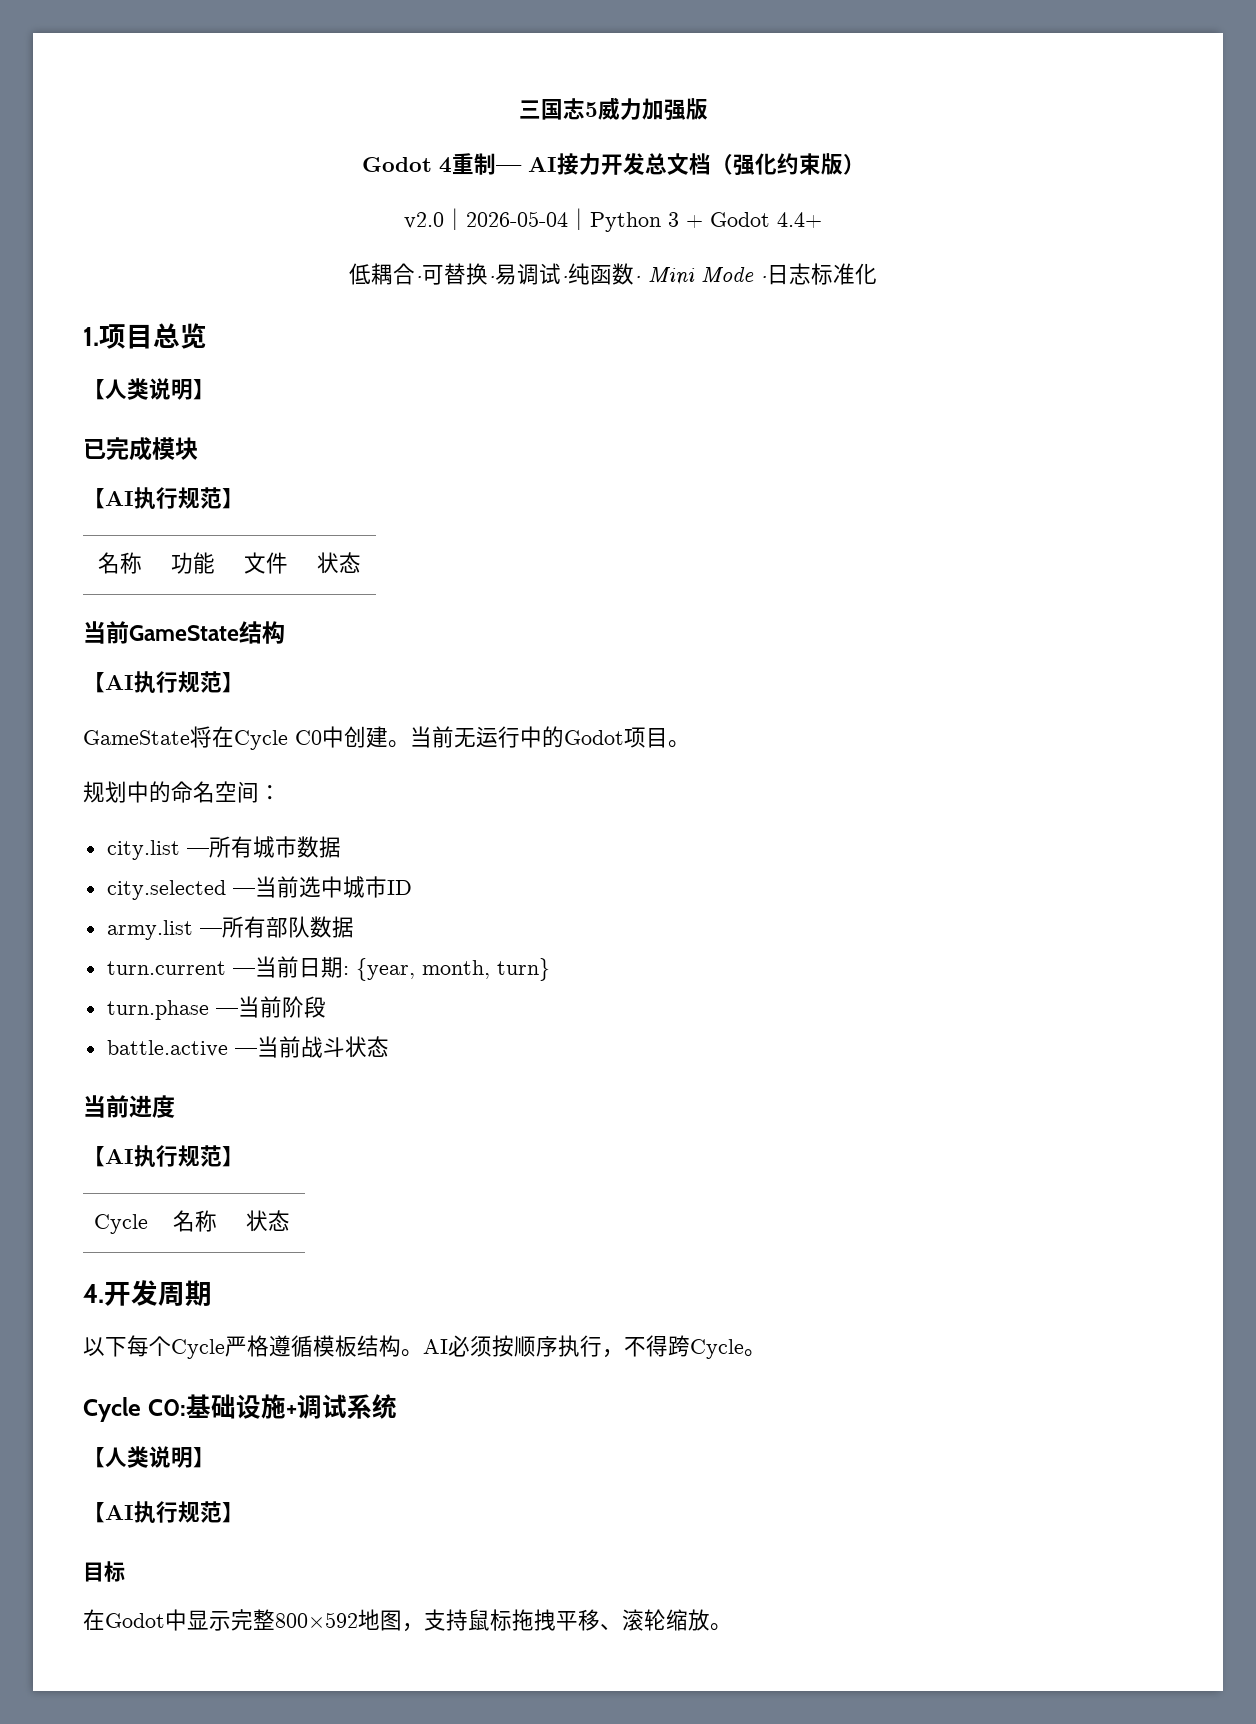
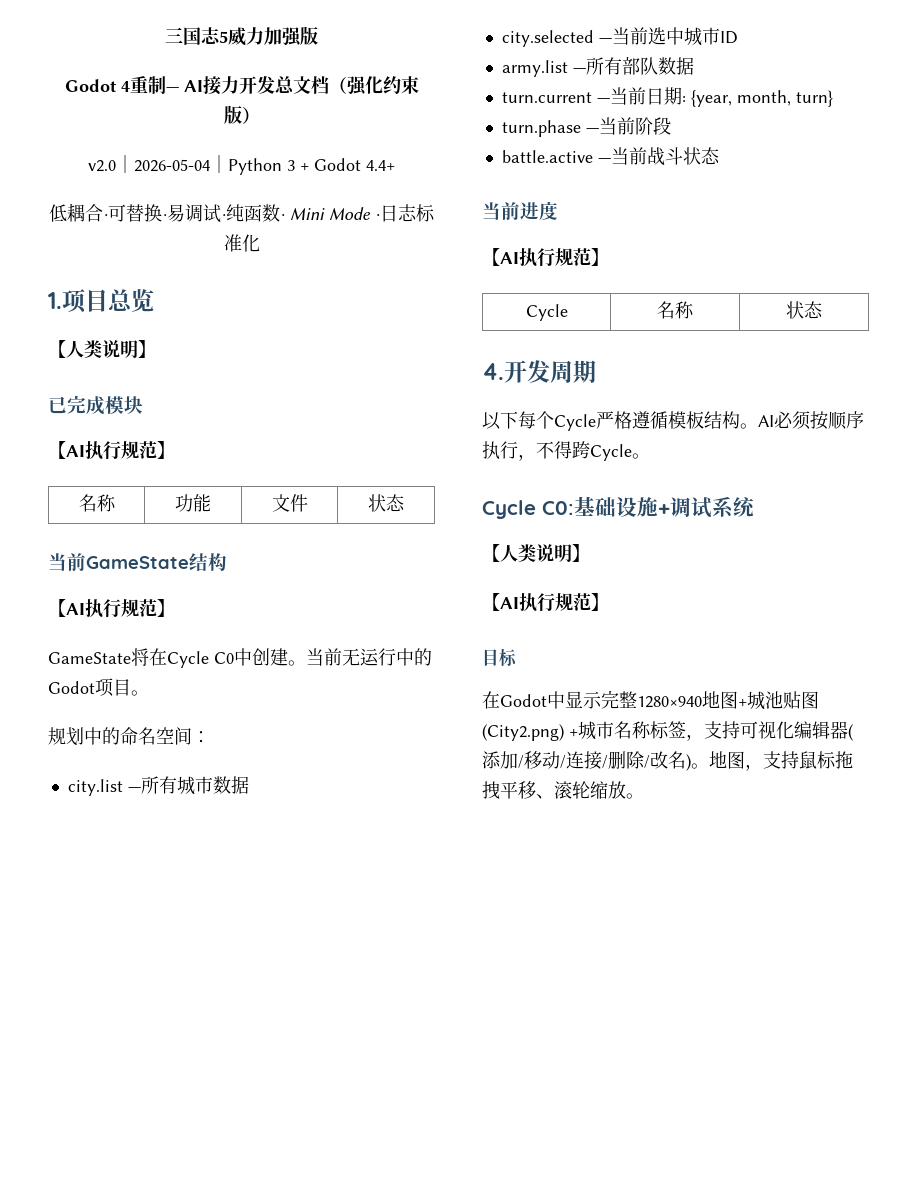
- 在Godot中显示完整800×592地图，支持鼠标拖拽平移、滚轮缩放。
+ 在Godot中显示完整1280×940地图+城池贴图(City2.png) +城市名称标签，支持可视化编辑器(添加/移动/连接/删除/改名)。地图，支持鼠标拖拽平移、滚轮缩放。

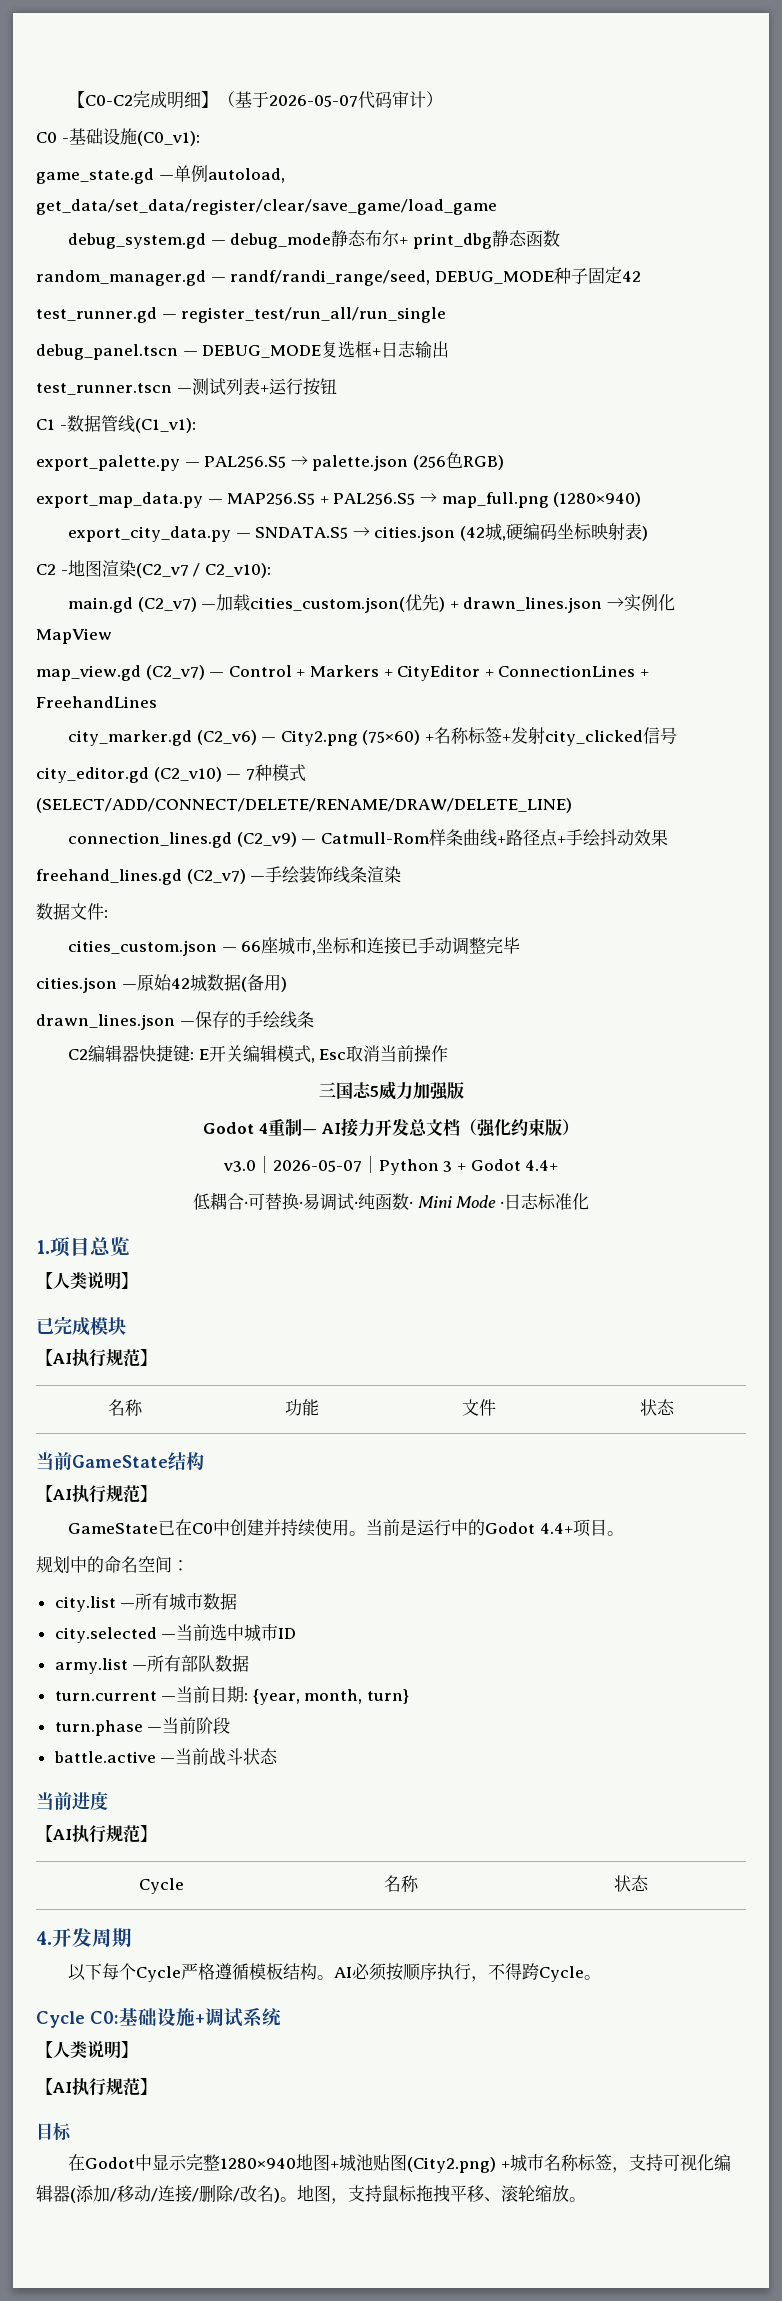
+ 【C0-C2完成明细】（基于2026-05-07代码审计）
+ C0 -基础设施(C0_v1):
+ game_state.gd —单例autoload, get_data/set_data/register/clear/save_game/load_game
+ debug_system.gd — debug_mode静态布尔+ print_dbg静态函数
+ random_manager.gd — randf/randi_range/seed, DEBUG_MODE种子固定42
+ test_runner.gd — register_test/run_all/run_single
+ debug_panel.tscn — DEBUG_MODE复选框+日志输出
+ test_runner.tscn —测试列表+运行按钮
+ C1 -数据管线(C1_v1):
+ export_palette.py — PAL256.S5 → palette.json (256色RGB)
+ export_map_data.py — MAP256.S5 + PAL256.S5 → map_full.png (1280×940)
+ export_city_data.py — SNDATA.S5 → cities.json (42城,硬编码坐标映射表)
+ C2 -地图渲染(C2_v7 / C2_v10):
+ main.gd (C2_v7) —加载cities_custom.json(优先) + drawn_lines.json →实例化MapView
+ map_view.gd (C2_v7) — Control + Markers + CityEditor + ConnectionLines + FreehandLines
+ city_marker.gd (C2_v6) — City2.png (75×60) +名称标签+发射city_clicked信号
+ city_editor.gd (C2_v10) — 7种模式(SELECT/ADD/CONNECT/DELETE/RENAME/DRAW/DELETE_LINE)
+ connection_lines.gd (C2_v9) — Catmull-Rom样条曲线+路径点+手绘抖动效果
+ freehand_lines.gd (C2_v7) —手绘装饰线条渲染
+ 数据文件:
+ cities_custom.json — 66座城市,坐标和连接已手动调整完毕
+ cities.json —原始42城数据(备用)
+ drawn_lines.json —保存的手绘线条
+ C2编辑器快捷键: E开关编辑模式, Esc取消当前操作
- v2.0｜2026-05-04｜Python 3 + Godot 4.4+
+ v3.0｜2026-05-07｜Python 3 + Godot 4.4+
- GameState将在Cycle C0中创建。当前无运行中的Godot项目。
+ GameState已在C0中创建并持续使用。当前是运行中的Godot 4.4+项目。

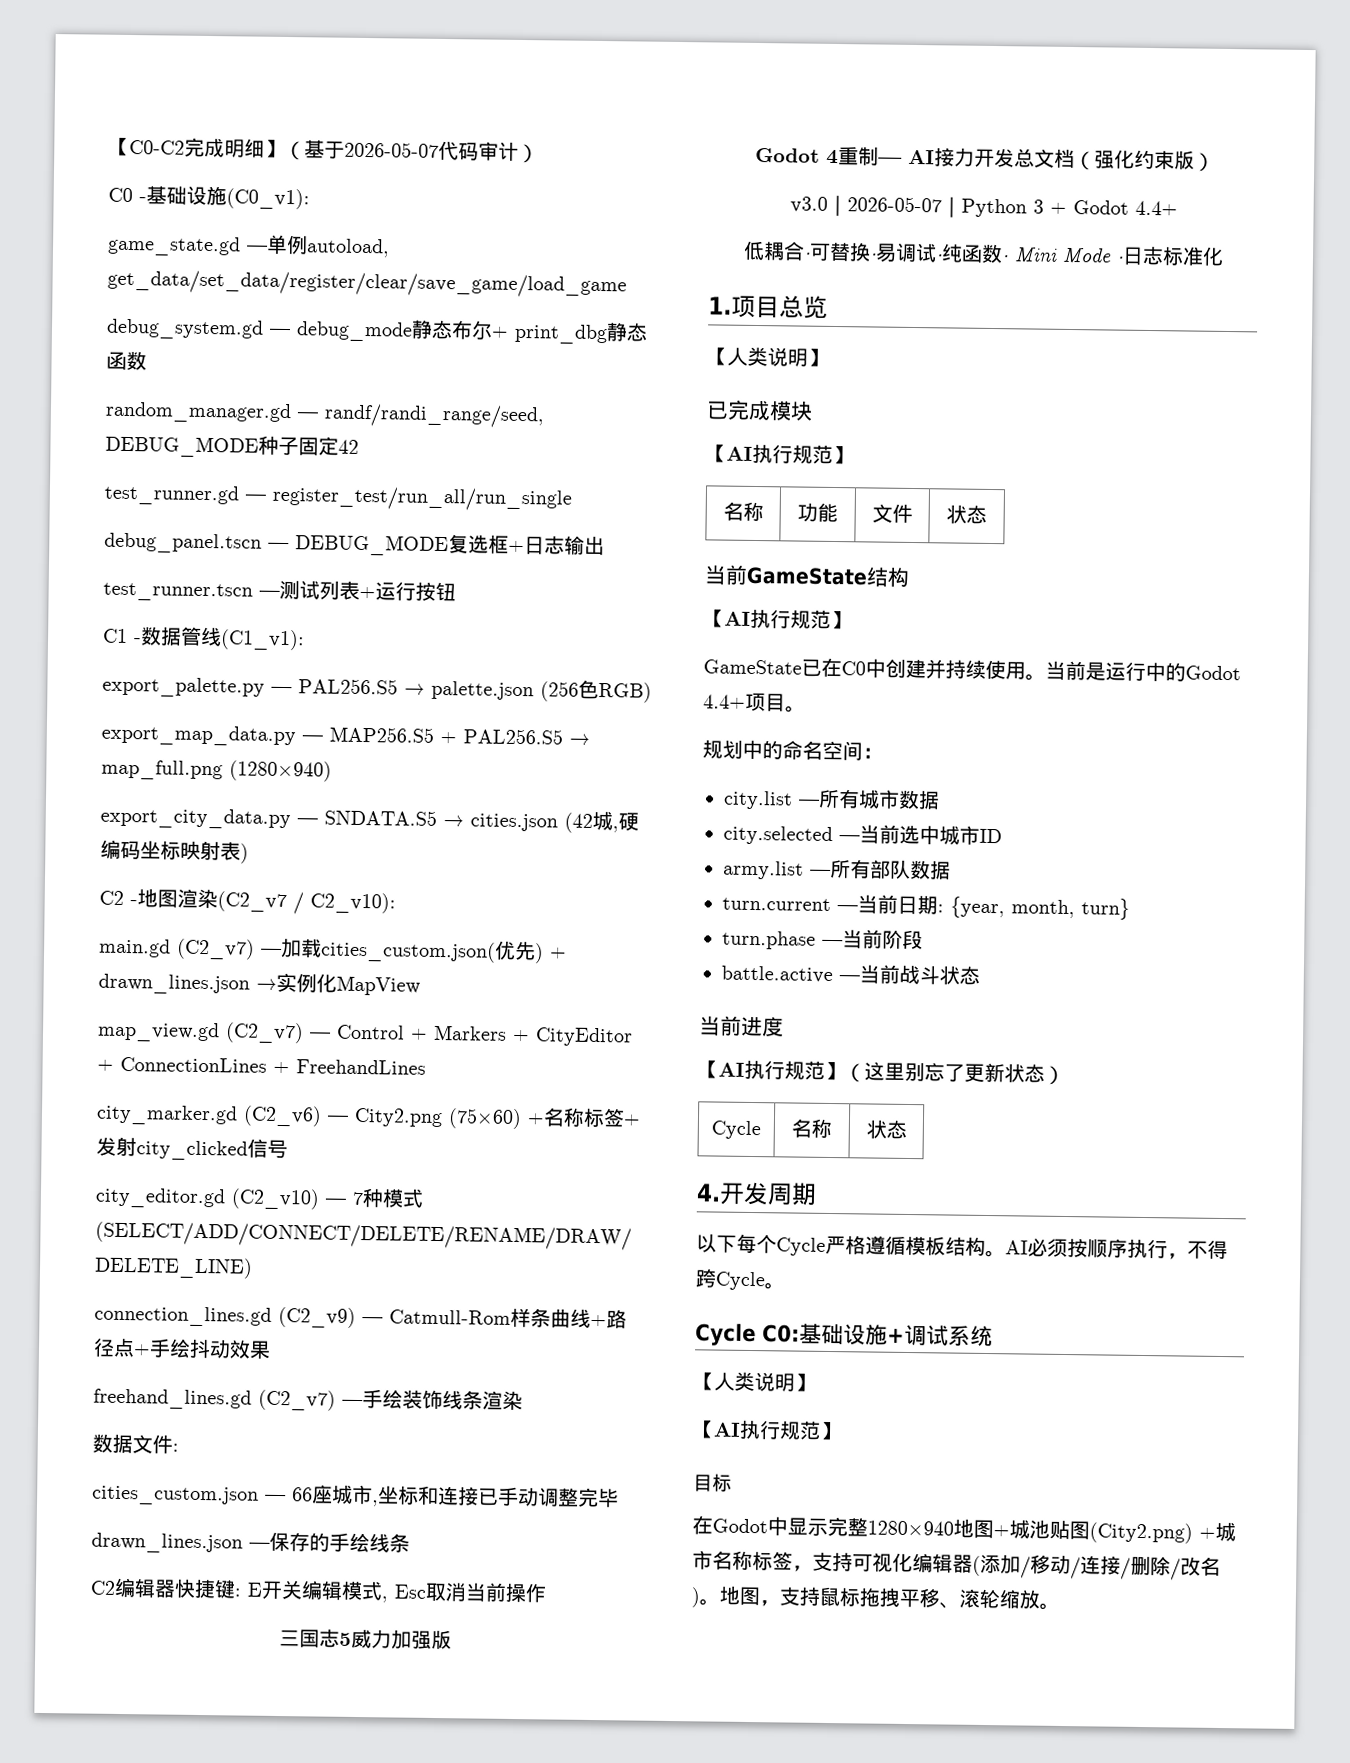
- cities.json —原始42城数据(备用)
  当前进度
- 【AI执行规范】
+ 【AI执行规范】（这里别忘了更新状态）

